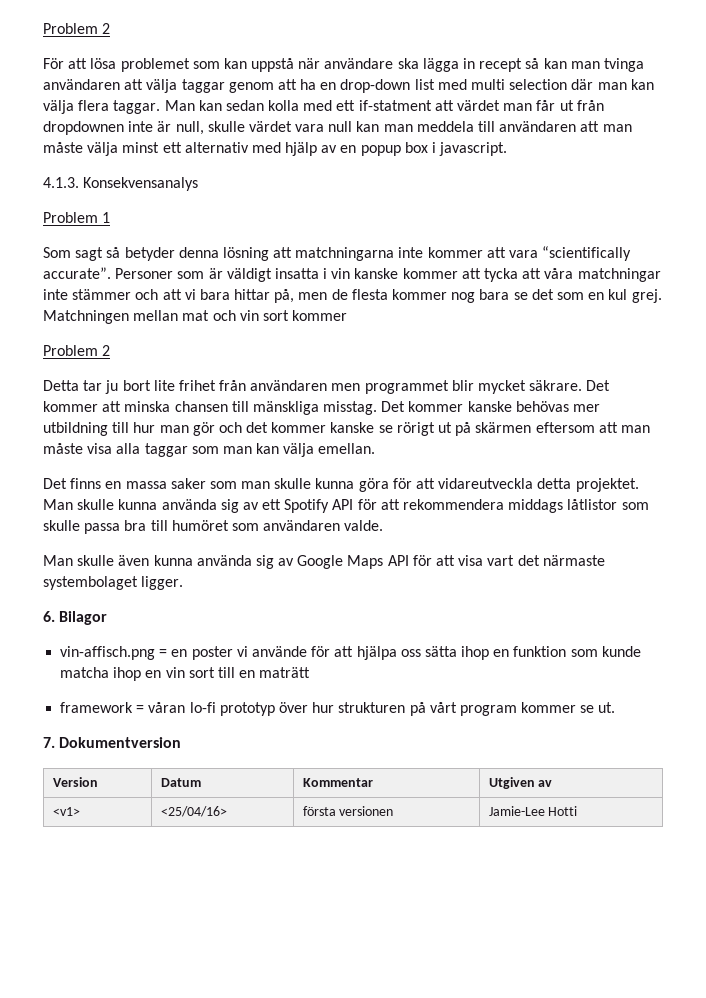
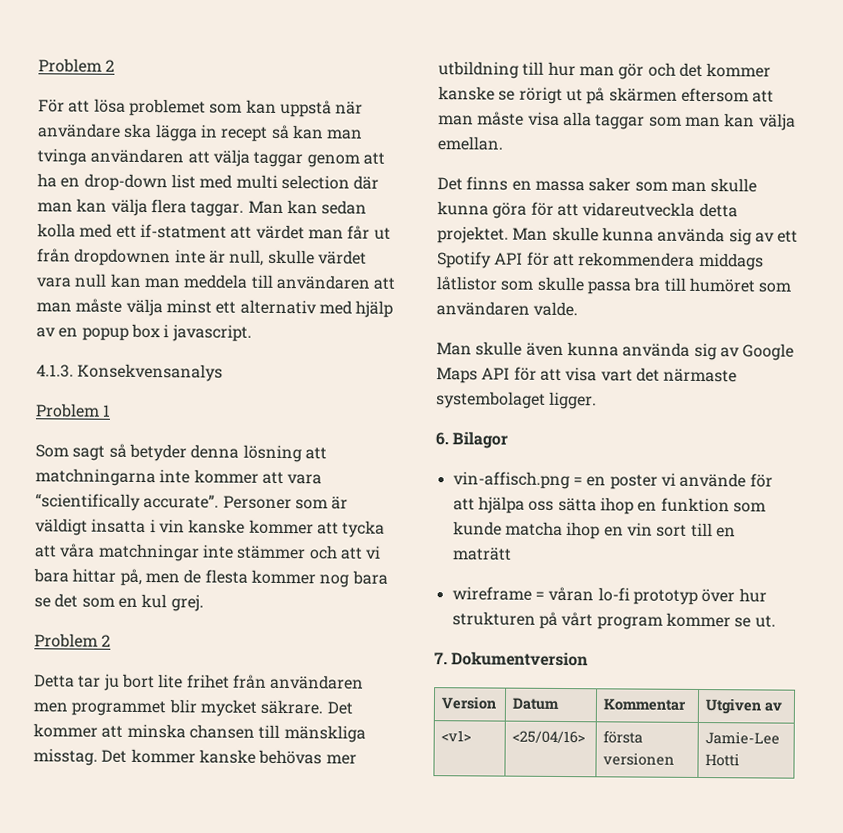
- Matchningen mellan mat och vin sort kommer
- framework = våran lo-fi prototyp över hur strukturen på vårt program kommer se ut.
+ wireframe = våran lo-fi prototyp över hur strukturen på vårt program kommer se ut.

